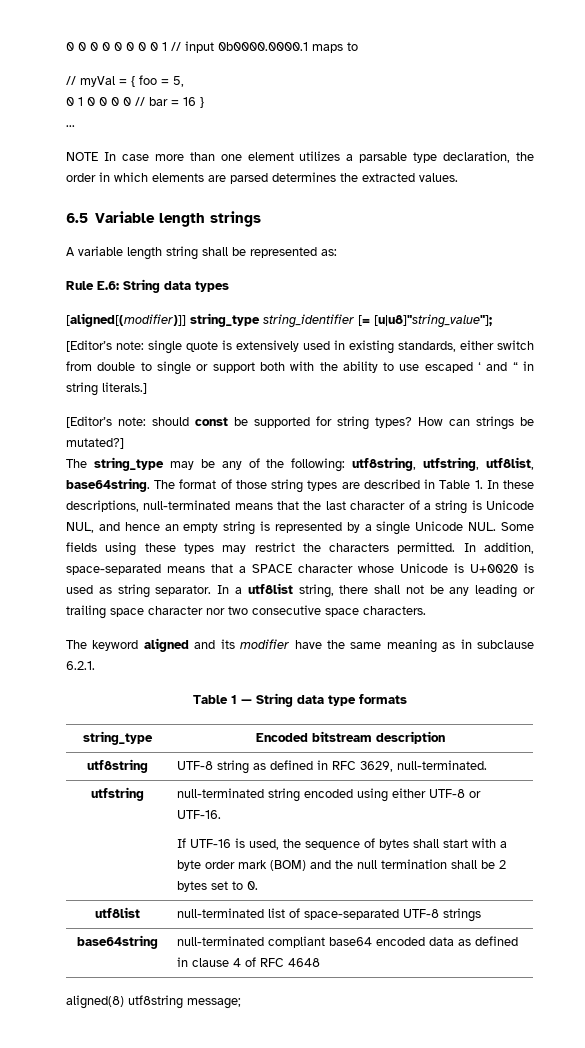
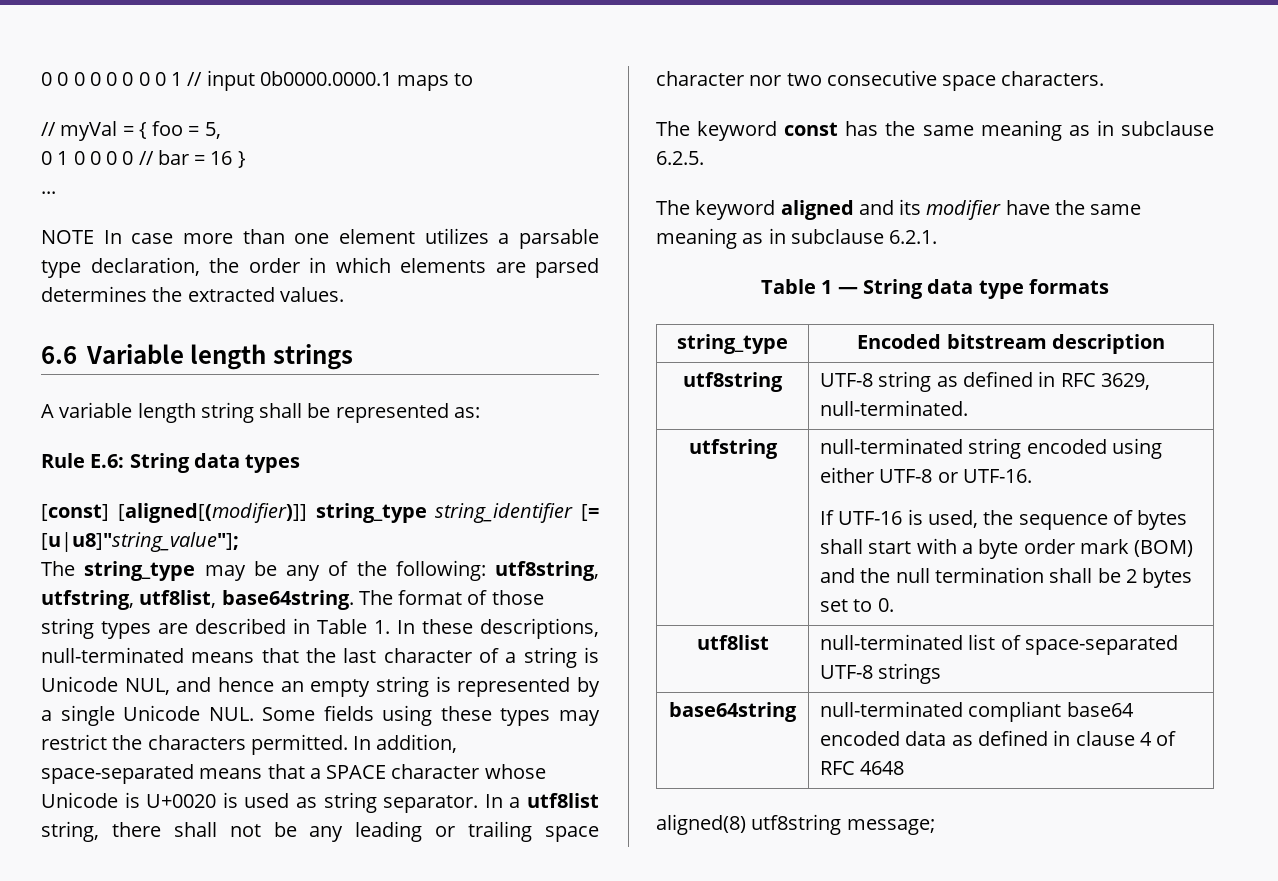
- 6.5 Variable length strings
+ 6.6 Variable length strings
- [aligned[(modifier)]] string_type string_identifier [= [u|u8]"string_value"];
+ [const] [aligned[(modifier)]] string_type string_identifier [= [u|u8]"string_value"];
- [Editor’s note: single quote is extensively used in existing standards, either switch from double to single or support both with the ability to use escaped ‘ and “ in string literals.]
- [Editor’s note: should const be supported for string types? How can strings be mutated?]
+ The keyword const has the same meaning as in subclause 6.2.5.

